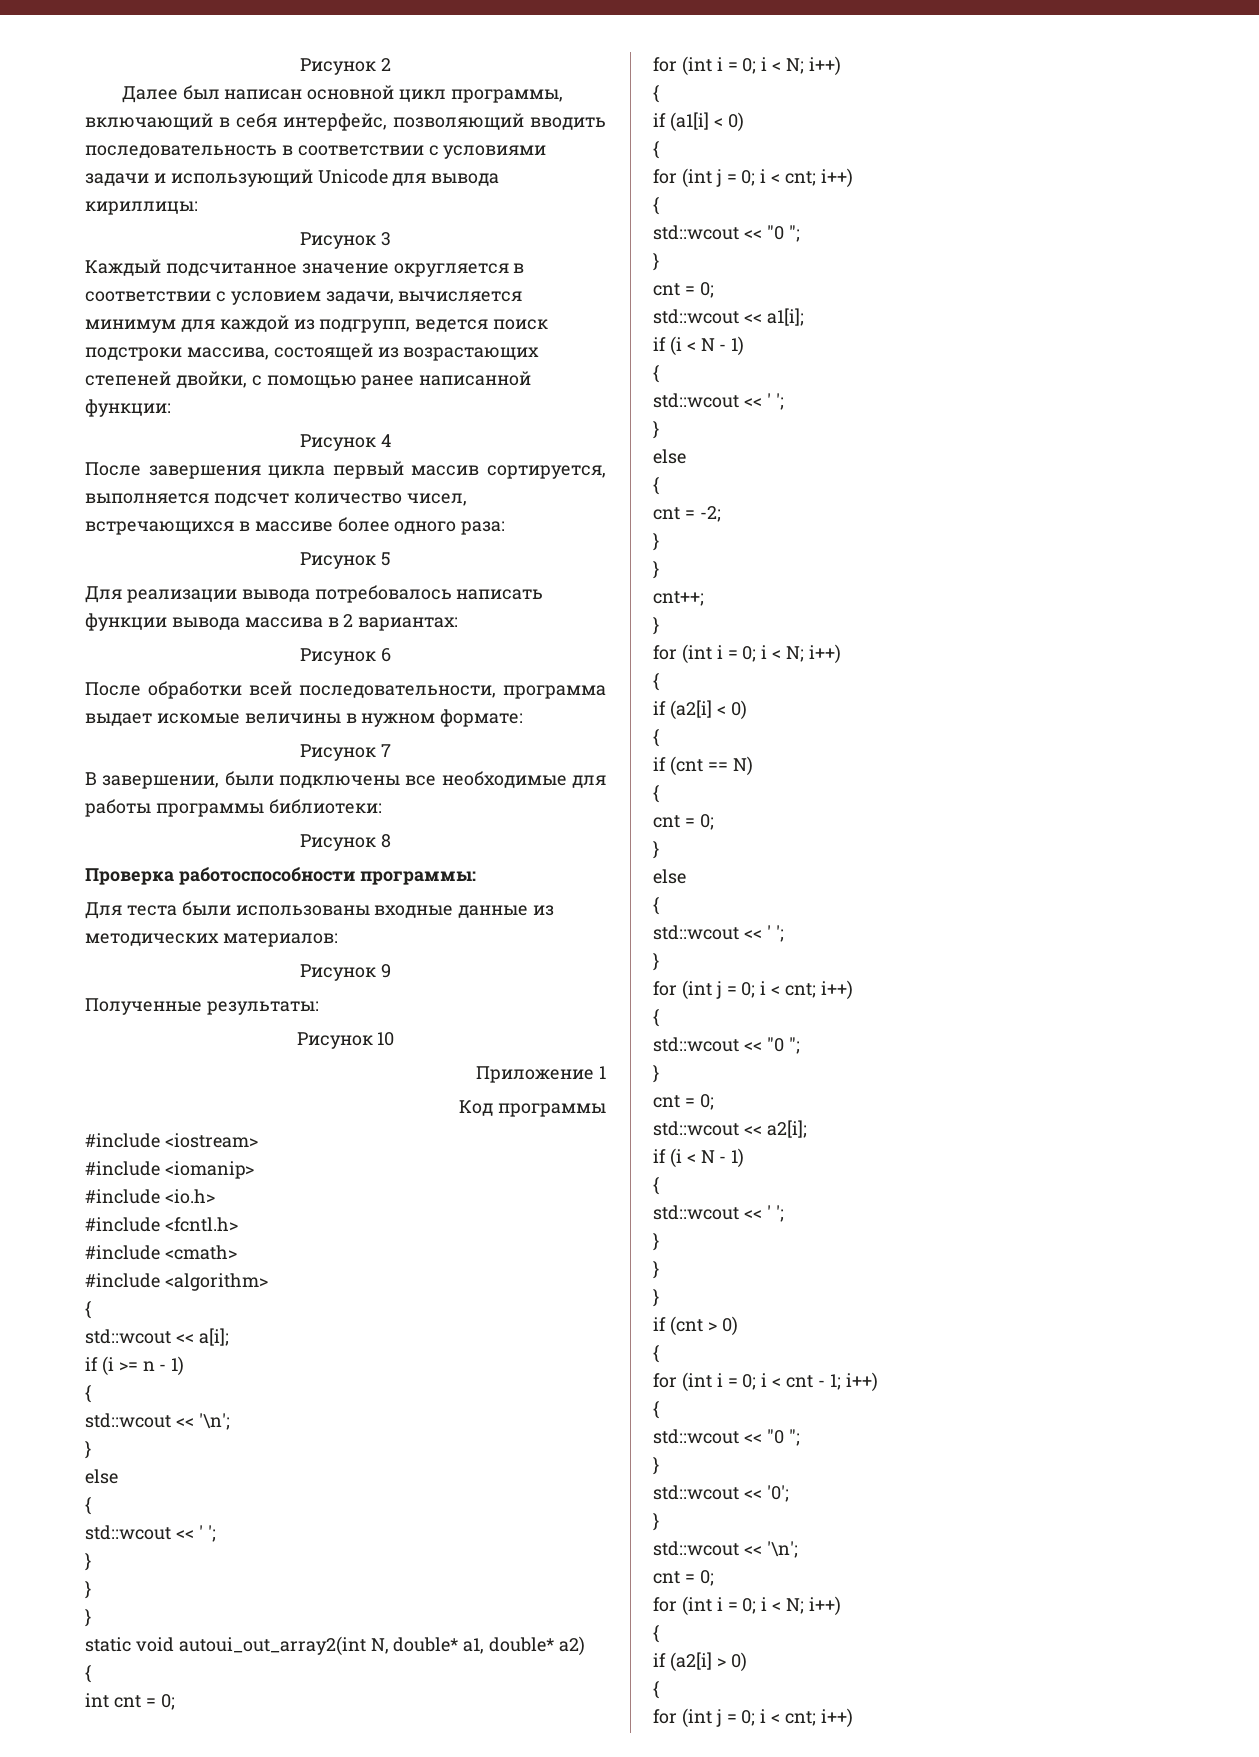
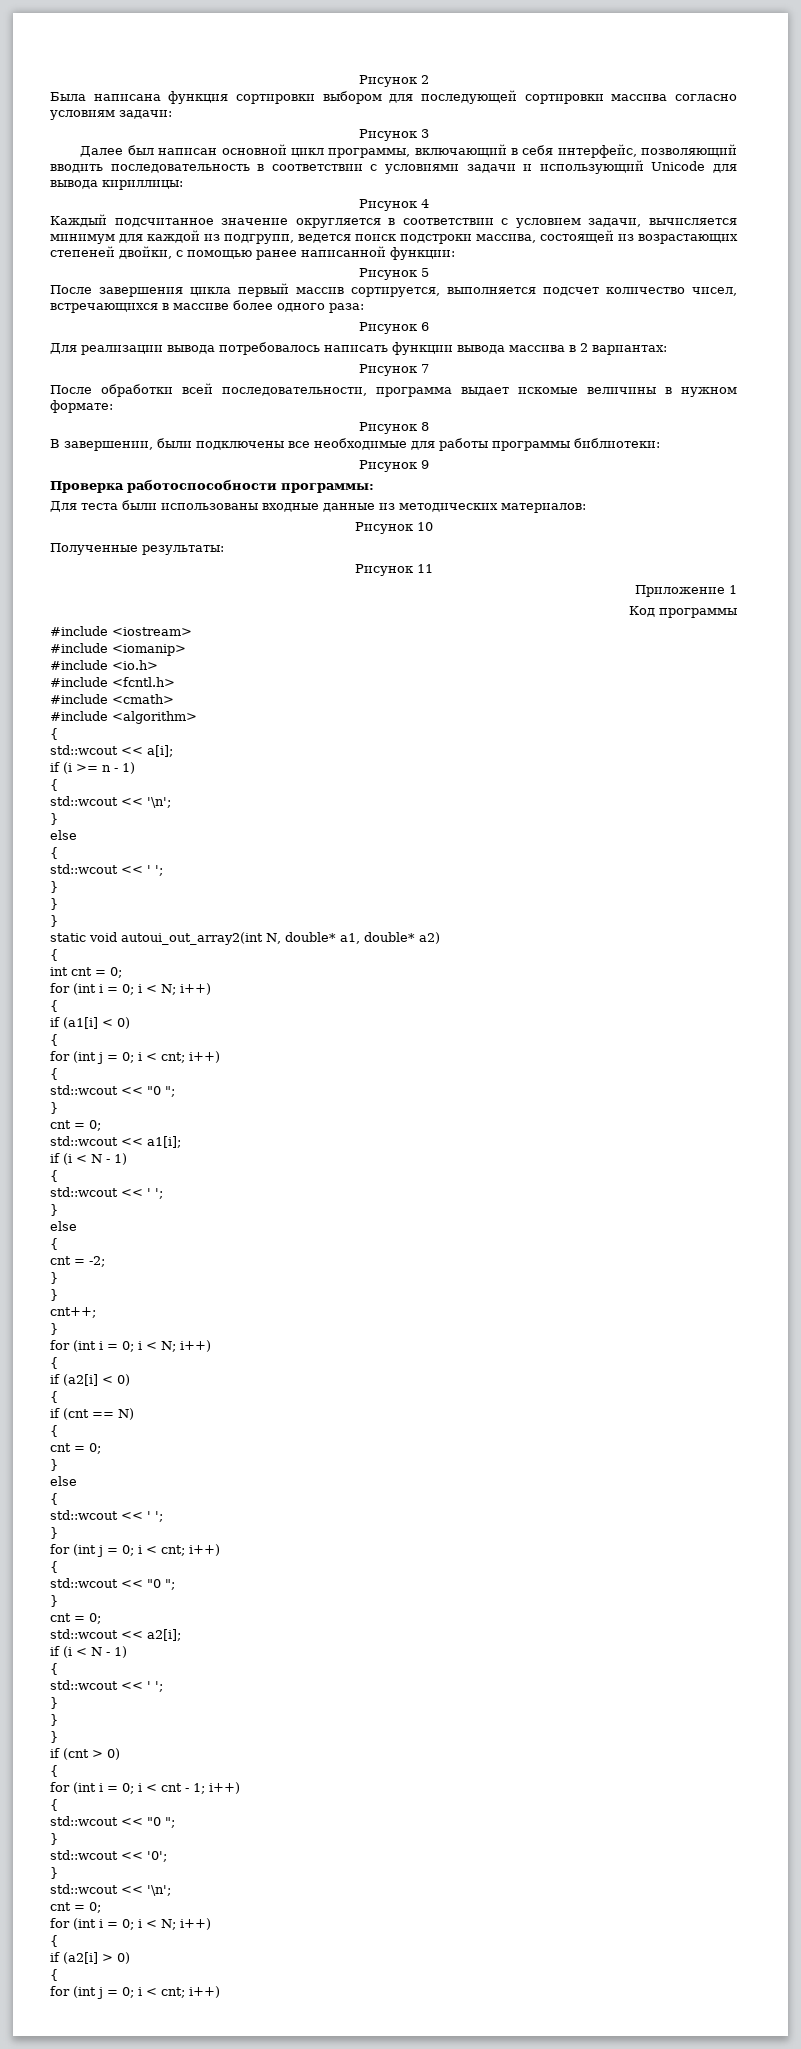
+ Была написана функция сортировки выбором для последующей сортировки массива согласно условиям задачи:
+ Рисунок 3
- Рисунок 3
+ Рисунок 4
- Рисунок 4
+ Рисунок 5
- Рисунок 5
+ Рисунок 6
- Рисунок 6
+ Рисунок 7
- Рисунок 7
+ Рисунок 8
- Рисунок 8
+ Рисунок 9
- Рисунок 9
+ Рисунок 10
- Рисунок 10
+ Рисунок 11

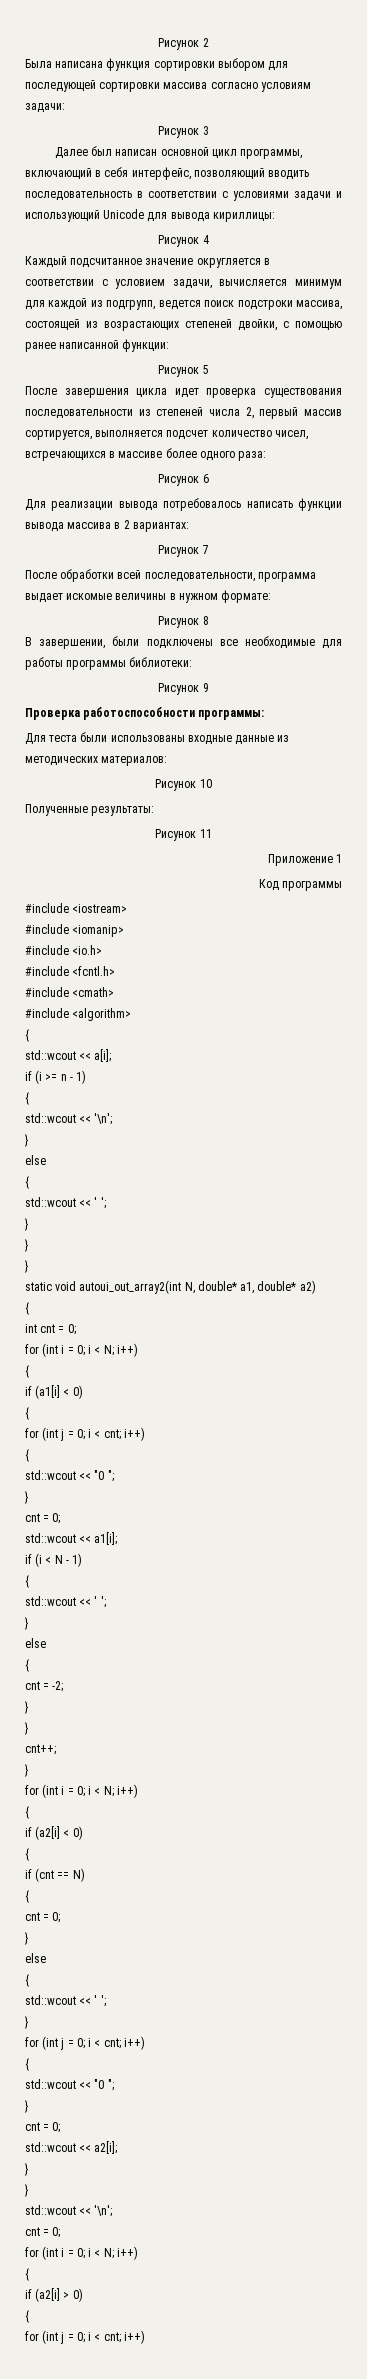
- После завершения цикла первый массив сортируется, выполняется подсчет количество чисел, встречающихся в массиве более одного раза:
+ После завершения цикла идет проверка существования последовательности из степеней числа 2, первый массив сортируется, выполняется подсчет количество чисел, встречающихся в массиве более одного раза:
  std::wcout << a2[i];
- if (i < N - 1)
- {
- std::wcout << ' ';
  }
- }
- }
- if (cnt > 0)
- {
- for (int i = 0; i < cnt - 1; i++)
- {
- std::wcout << "0 ";
- }
- std::wcout << '0';

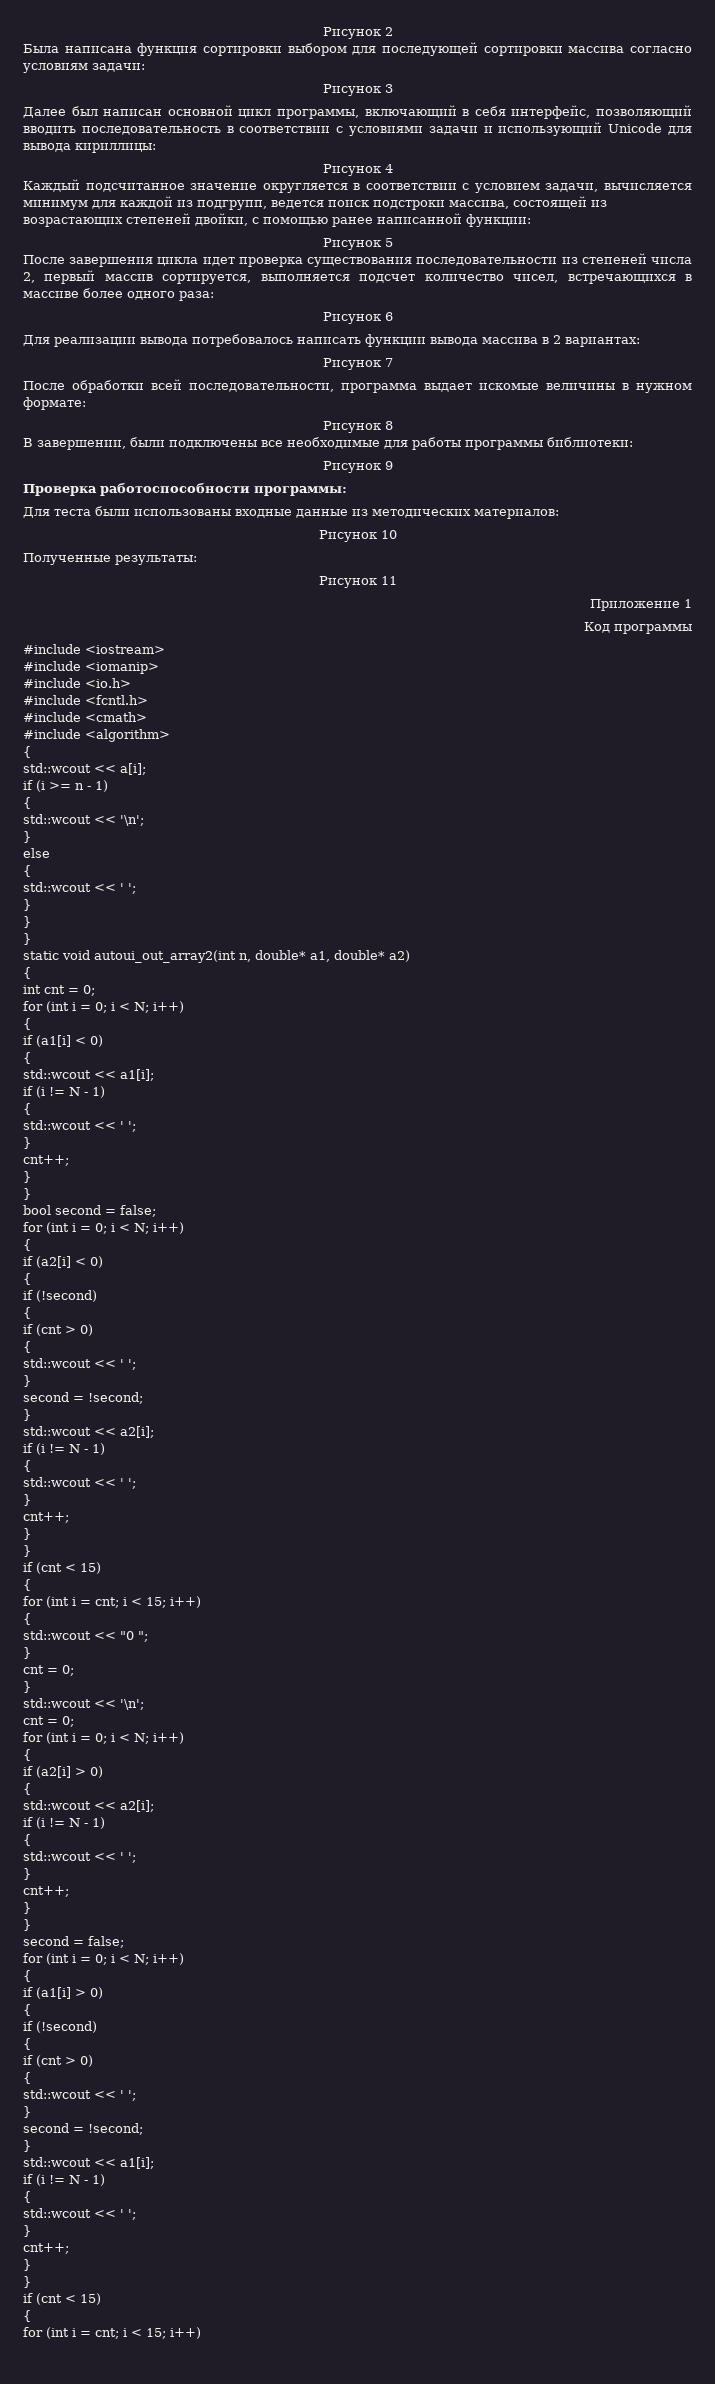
- static void autoui_out_array2(int N, double* a1, double* a2)
+ static void autoui_out_array2(int n, double* a1, double* a2)
  if (a1[i] < 0)
  {
- for (int j = 0; i < cnt; i++)
- {
- std::wcout << "0 ";
- }
- cnt = 0;
  std::wcout << a1[i];
- if (i < N - 1)
+ if (i != N - 1)
  {
  std::wcout << ' ';
  }
- else
- {
- cnt = -2;
+ cnt++;
  }
  }
- cnt++;
- }
+ bool second = false;
  if (a2[i] < 0)
  {
- if (cnt == N)
+ if (!second)
  {
- cnt = 0;
- }
- else
+ if (cnt > 0)
  {
  std::wcout << ' ';
  }
- for (int j = 0; i < cnt; i++)
+ second = !second;
+ }
+ std::wcout << a2[i];
+ if (i != N - 1)
+ {
+ std::wcout << ' ';
+ }
+ cnt++;
+ }
+ }
+ if (cnt < 15)
+ {
+ for (int i = cnt; i < 15; i++)
- std::wcout << a2[i];
- }
  if (a2[i] > 0)
  {
- for (int j = 0; i < cnt; i++)
+ std::wcout << a2[i];
+ if (i != N - 1)
+ {
+ std::wcout << ' ';
+ }
+ cnt++;
+ }
+ }
+ second = false;
+ for (int i = 0; i < N; i++)
+ {
+ if (a1[i] > 0)
+ {
+ if (!second)
+ {
+ if (cnt > 0)
+ {
+ std::wcout << ' ';
+ }
+ second = !second;
+ }
+ std::wcout << a1[i];
+ if (i != N - 1)
+ {
+ std::wcout << ' ';
+ }
+ cnt++;
+ }
+ }
+ if (cnt < 15)
+ {
+ for (int i = cnt; i < 15; i++)

